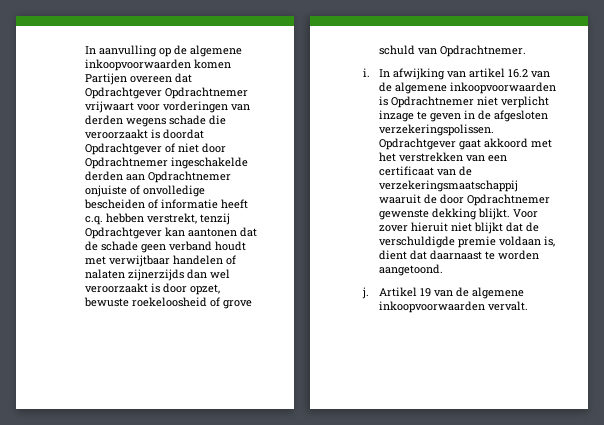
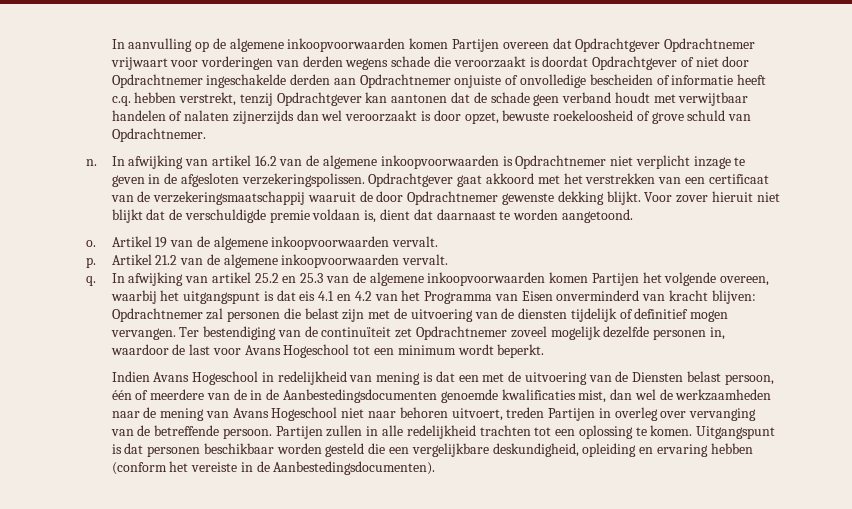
- i.
+ n.
- j.
+ o.
+ p. Artikel 21.2 van de algemene inkoopvoorwaarden vervalt.
+ q. In afwijking van artikel 25.2 en 25.3 van de algemene inkoopvoorwaarden komen Partijen het volgende overeen, waarbij het uitgangspunt is dat eis 4.1 en 4.2 van het Programma van Eisen onverminderd van kracht blijven: Opdrachtnemer zal personen die belast zijn met de uitvoering van de diensten tijdelijk of definitief mogen vervangen. Ter bestendiging van de continuïteit zet Opdrachtnemer zoveel mogelijk dezelfde personen in, waardoor de last voor Avans Hogeschool tot een minimum wordt beperkt.
+ Indien Avans Hogeschool in redelijkheid van mening is dat een met de uitvoering van de Diensten belast persoon, één of meerdere van de in de Aanbestedingsdocumenten genoemde kwalificaties mist, dan wel de werkzaamheden naar de mening van Avans Hogeschool niet naar behoren uitvoert, treden Partijen in overleg over vervanging van de betreffende persoon. Partijen zullen in alle redelijkheid trachten tot een oplossing te komen. Uitgangspunt is dat personen beschikbaar worden gesteld die een vergelijkbare deskundigheid, opleiding en ervaring hebben (conform het vereiste in de Aanbestedingsdocumenten).

